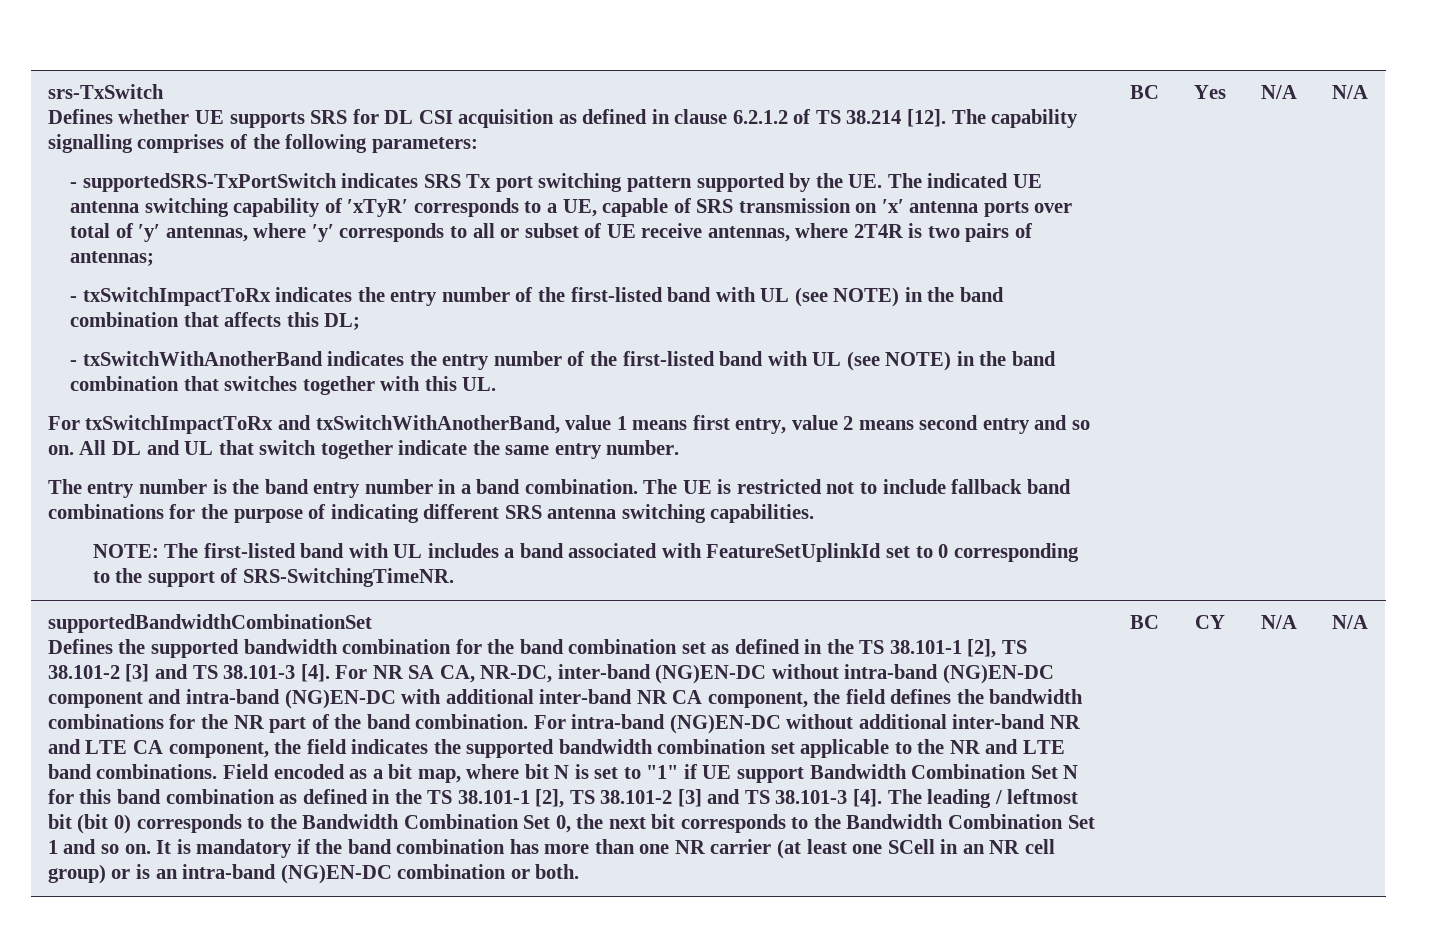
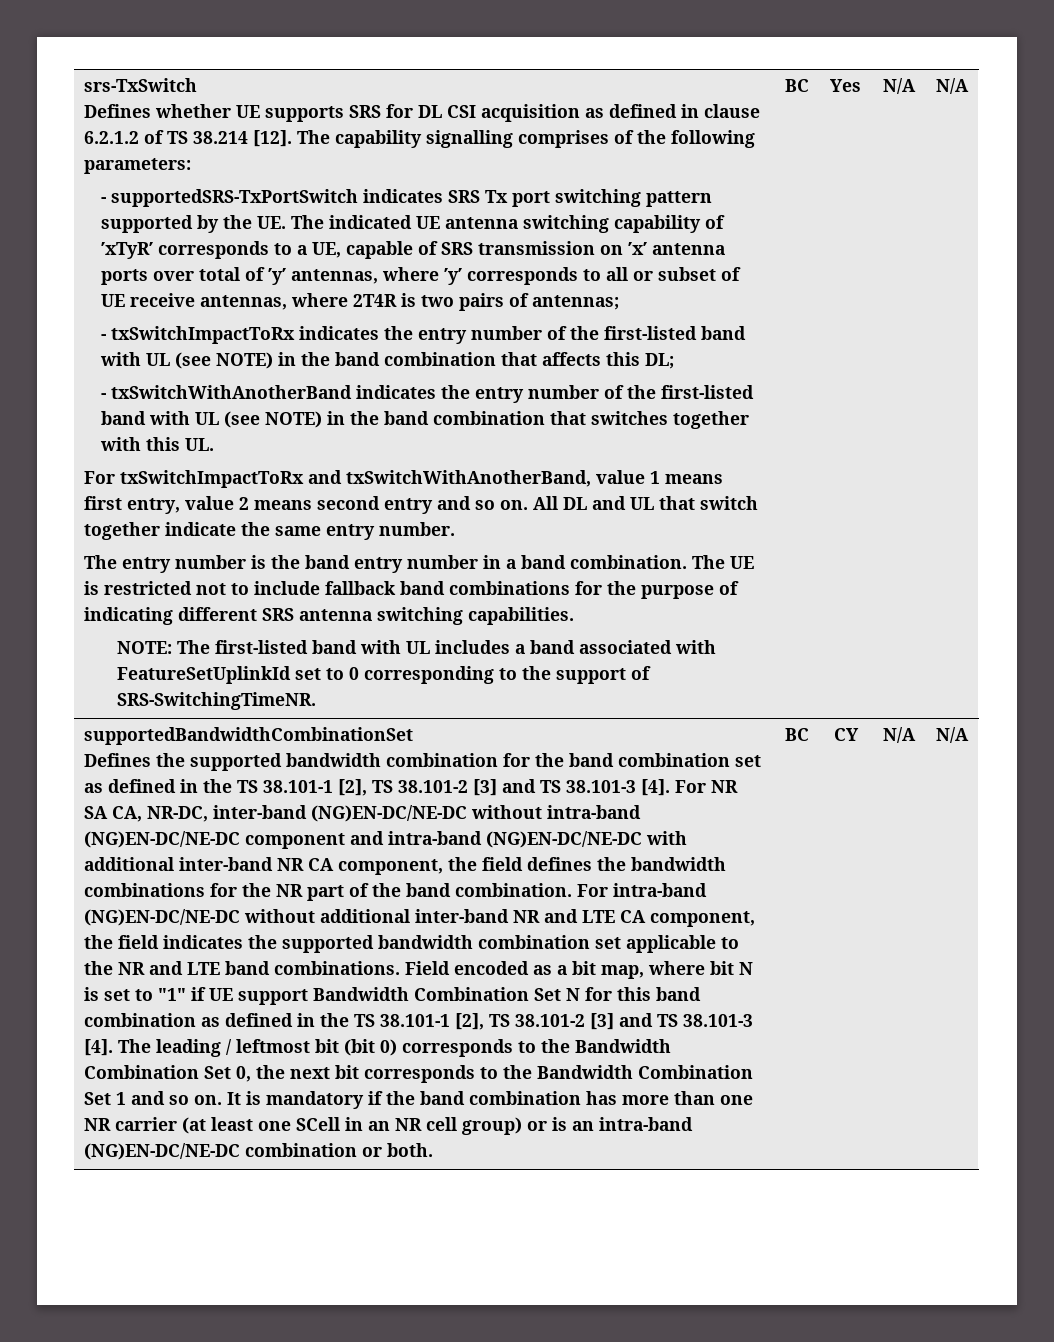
- For NR SA CA, NR-DC, inter-band (NG)EN-DC without intra-band (NG)EN-DC component and intra-band (NG)EN-DC with additional inter-band NR CA component, the field defines the bandwidth combinations for the NR part of the band combination.
+ For NR SA CA, NR-DC, inter-band (NG)EN-DC/NE-DC without intra-band (NG)EN-DC/NE-DC component and intra-band (NG)EN-DC/NE-DC with additional inter-band NR CA component, the field defines the bandwidth combinations for the NR part of the band combination.
- For intra-band (NG)EN-DC without additional inter-band NR and LTE CA component, the field indicates the supported bandwidth combination set applicable to the NR and LTE band combinations.
+ For intra-band (NG)EN-DC/NE-DC without additional inter-band NR and LTE CA component, the field indicates the supported bandwidth combination set applicable to the NR and LTE band combinations.
- It is mandatory if the band combination has more than one NR carrier (at least one SCell in an NR cell group) or is an intra-band (NG)EN-DC combination or both.
+ It is mandatory if the band combination has more than one NR carrier (at least one SCell in an NR cell group) or is an intra-band (NG)EN-DC/NE-DC combination or both.

